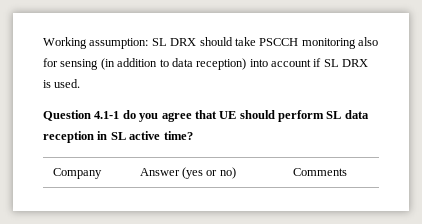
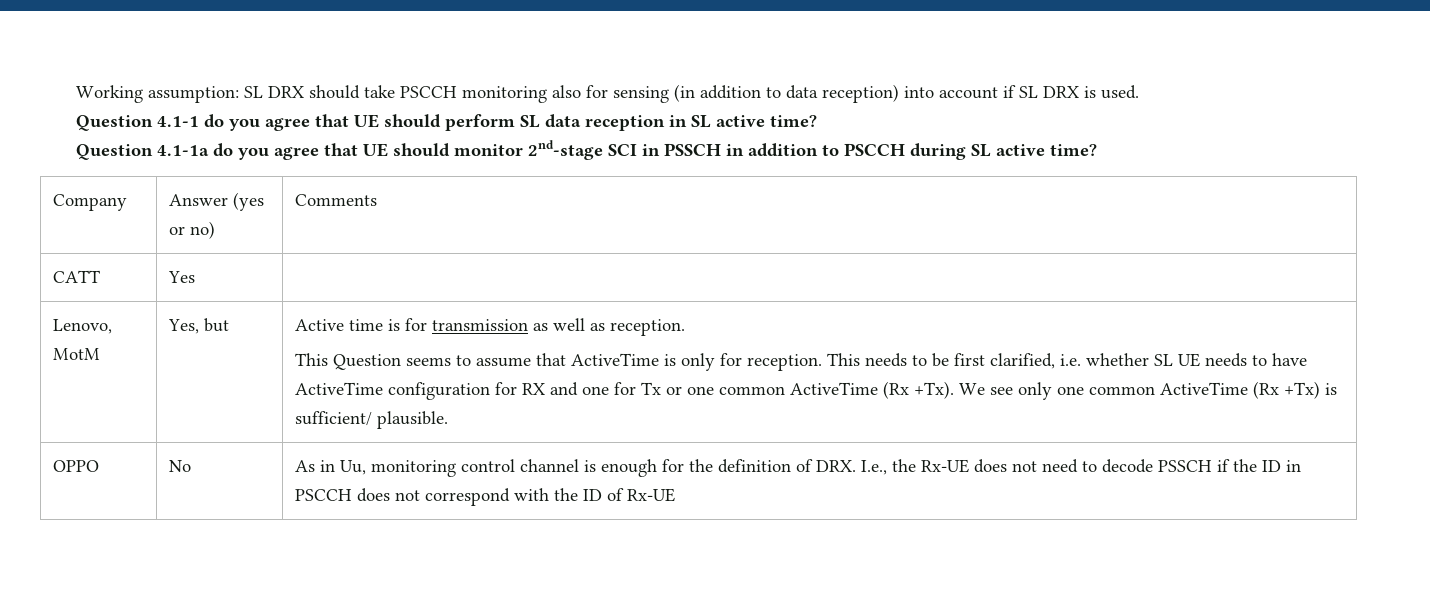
+ Question 4.1-1a do you agree that UE should monitor 2nd-stage SCI in PSSCH in addition to PSCCH during SL active time?
+ CATT | Yes |
+ Lenovo, MotM | Yes, but | Active time is for transmission as well as reception.
+ This Question seems to assume that ActiveTime is only for reception. This needs to be first clarified, i.e. whether SL UE needs to have ActiveTime configuration for RX and one for Tx or one common ActiveTime (Rx +Tx). We see only one common ActiveTime (Rx +Tx) is sufficient/ plausible.
+ OPPO | No | As in Uu, monitoring control channel is enough for the definition of DRX. I.e., the Rx-UE does not need to decode PSSCH if the ID in PSCCH does not correspond with the ID of Rx-UE

